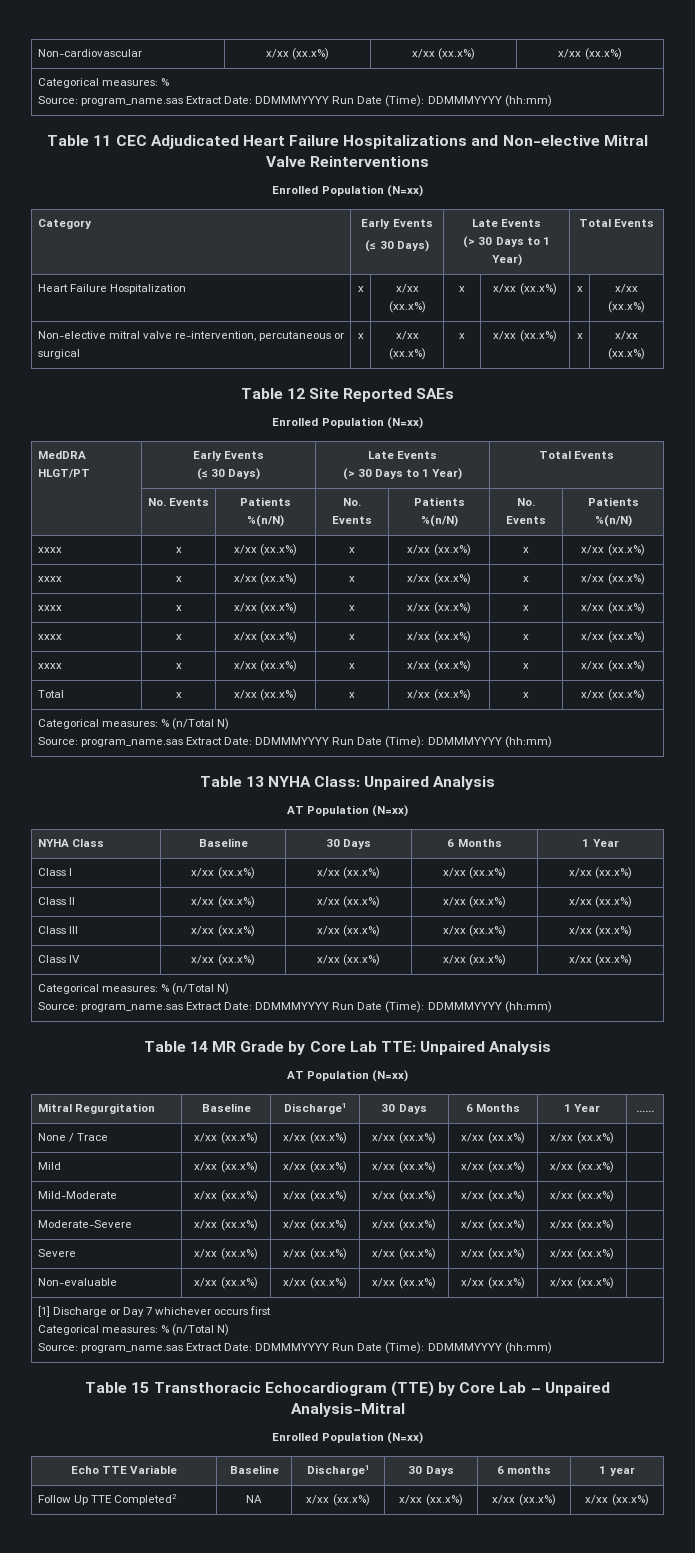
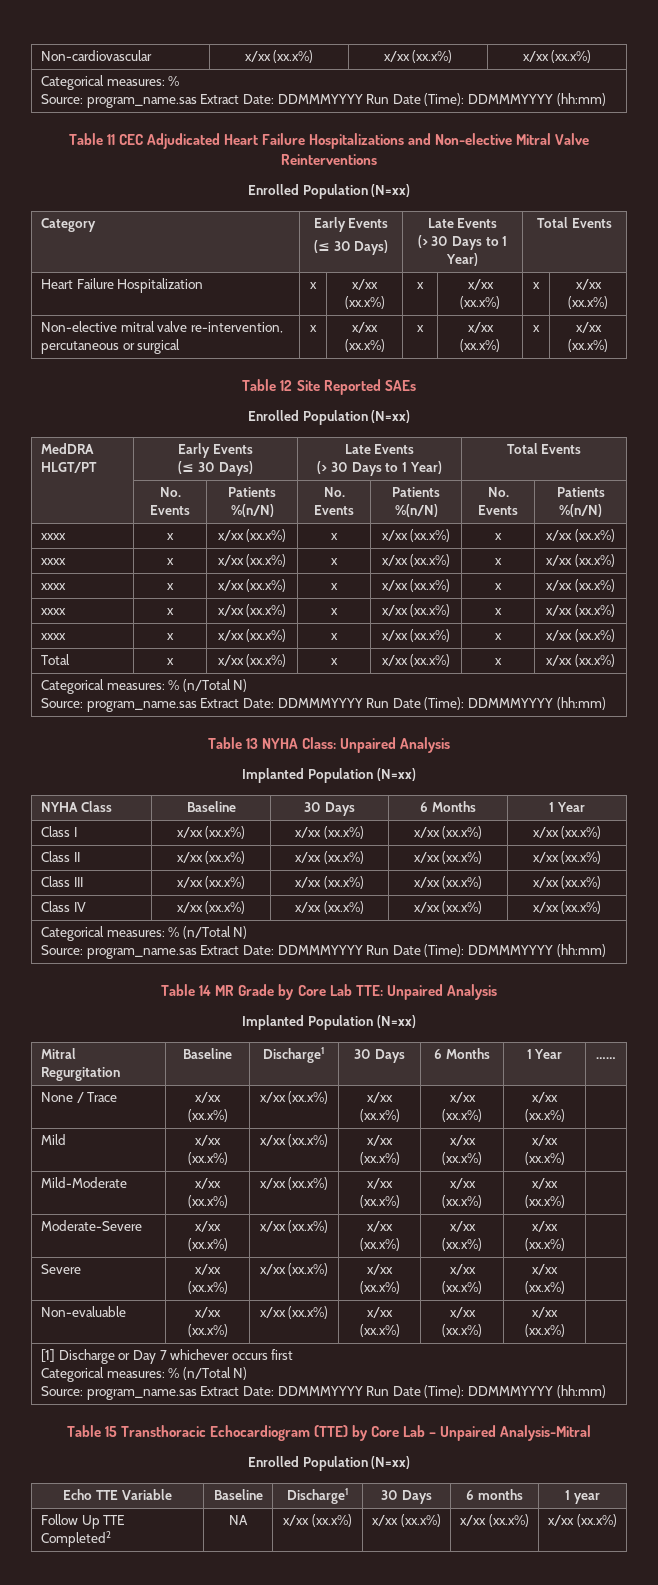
  Table 13 NYHA Class: Unpaired Analysis
- AT Population (N=xx)
+ Implanted Population (N=xx)
  Table 14 MR Grade by Core Lab TTE: Unpaired Analysis
- AT Population (N=xx)
+ Implanted Population (N=xx)

